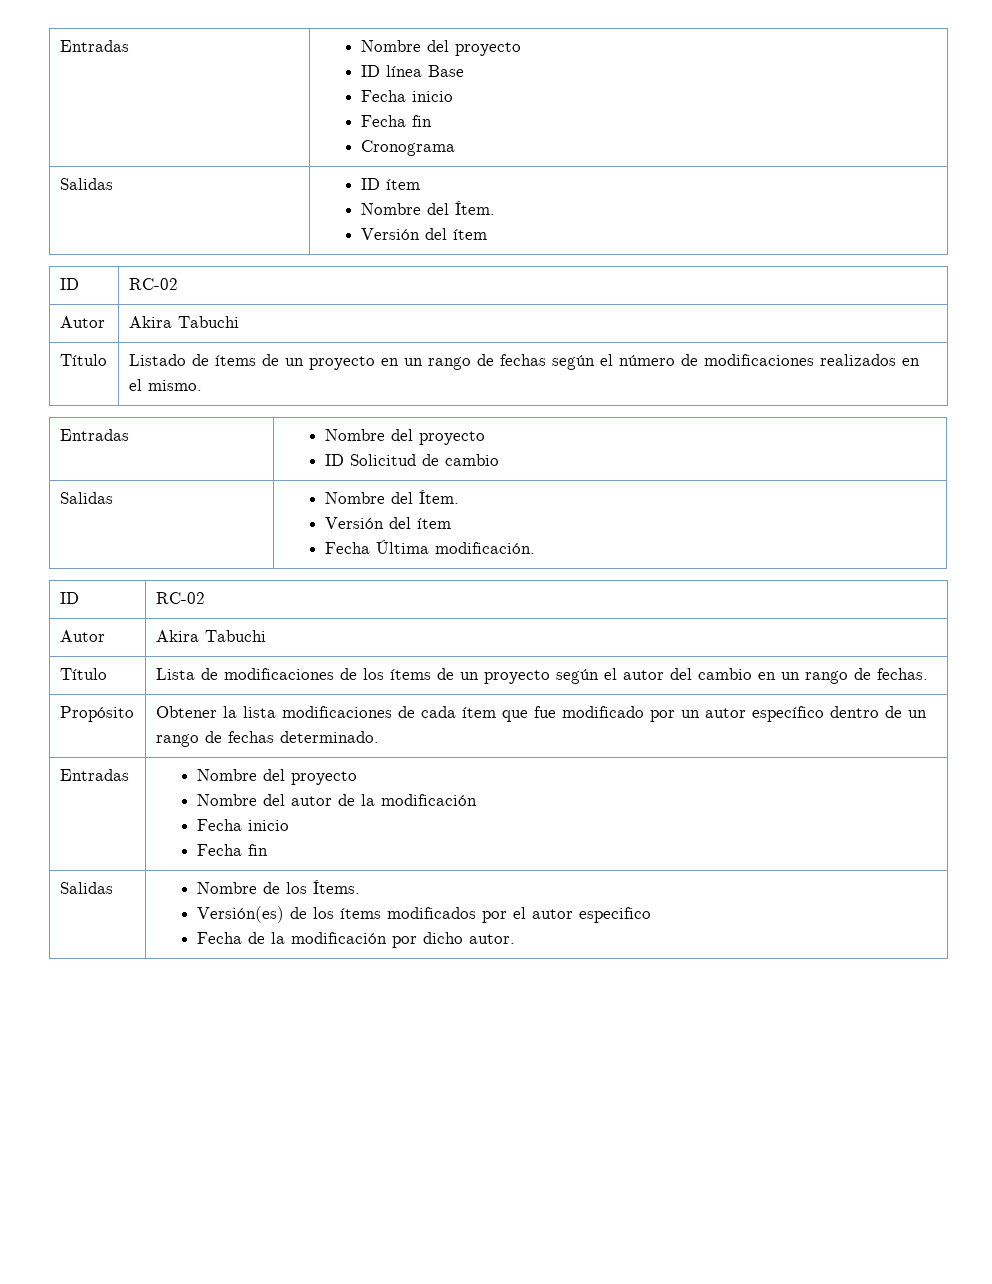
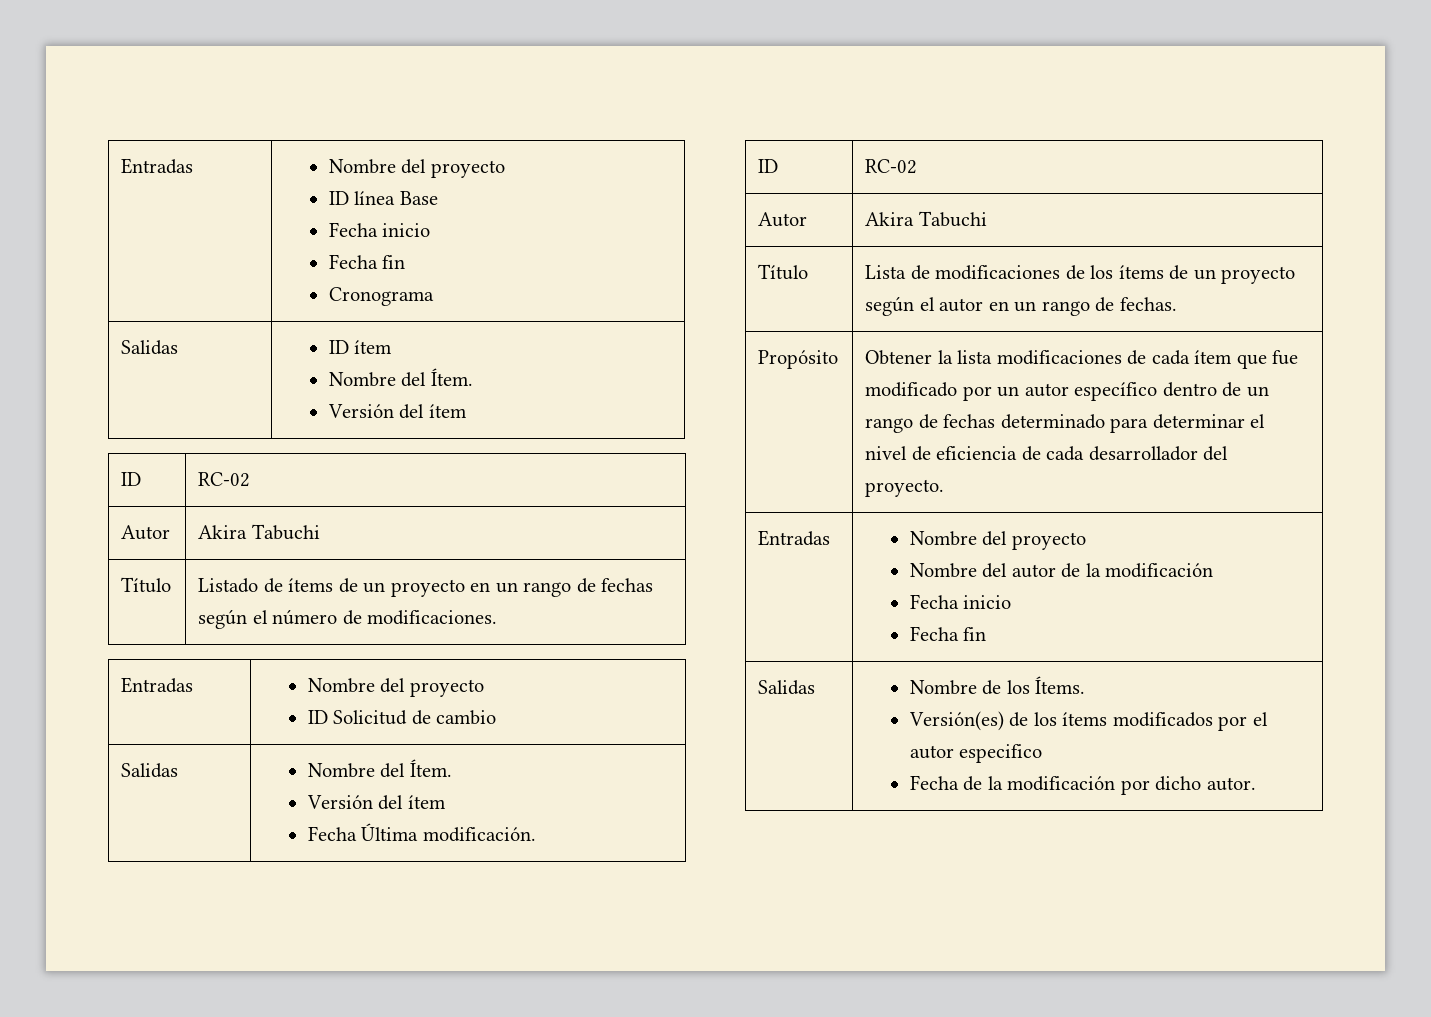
- Título | Listado de ítems de un proyecto en un rango de fechas según el número de modificaciones realizados en el mismo.
+ Título | Listado de ítems de un proyecto en un rango de fechas según el número de modificaciones.
- Título | Lista de modificaciones de los ítems de un proyecto según el autor del cambio en un rango de fechas.
+ Título | Lista de modificaciones de los ítems de un proyecto según el autor en un rango de fechas.
- Propósito | Obtener la lista modificaciones de cada ítem que fue modificado por un autor específico dentro de un rango de fechas determinado.
+ Propósito | Obtener la lista modificaciones de cada ítem que fue modificado por un autor específico dentro de un rango de fechas determinado para determinar el nivel de eficiencia de cada desarrollador del proyecto.

